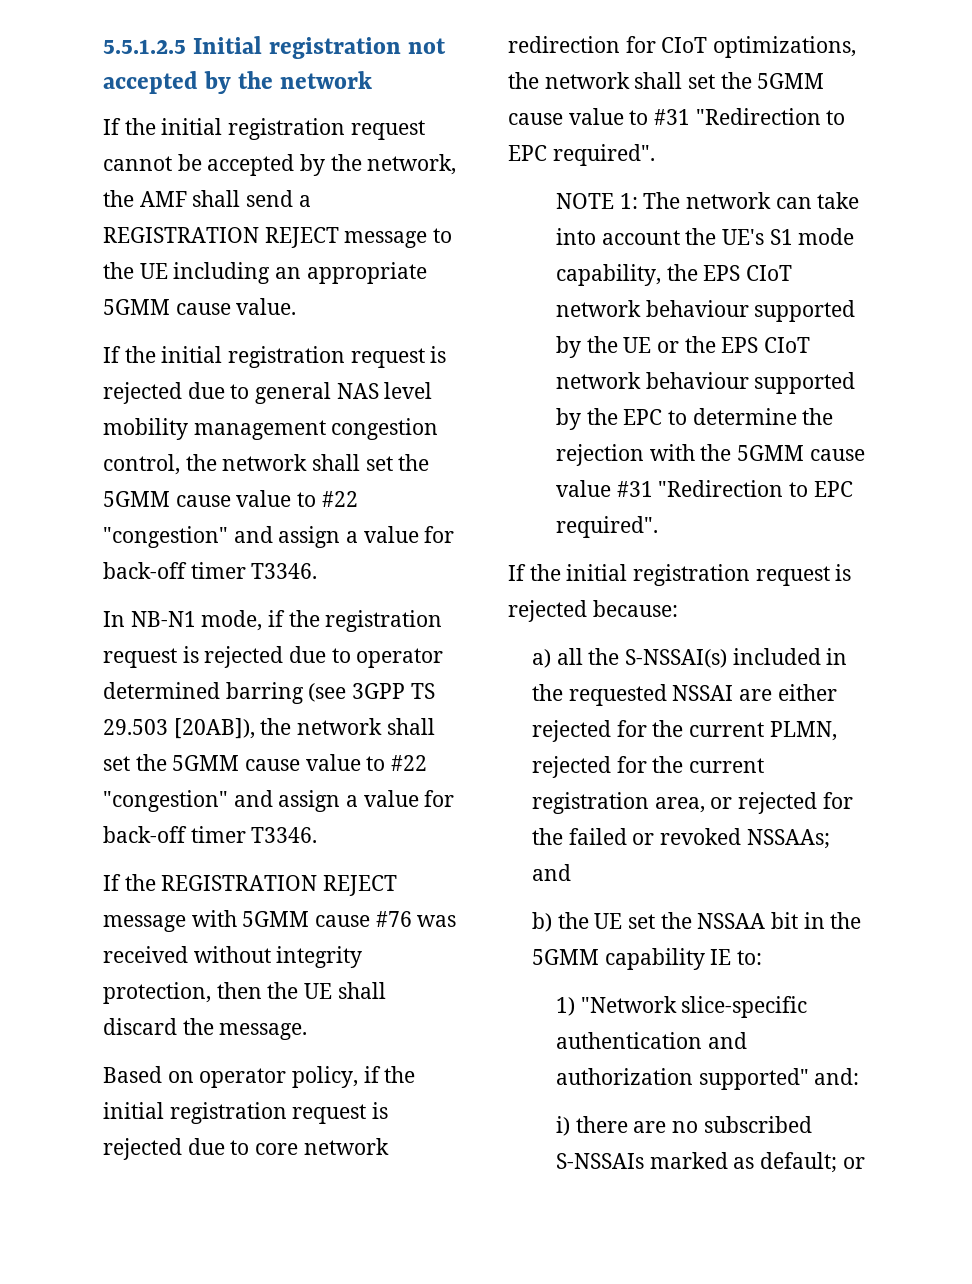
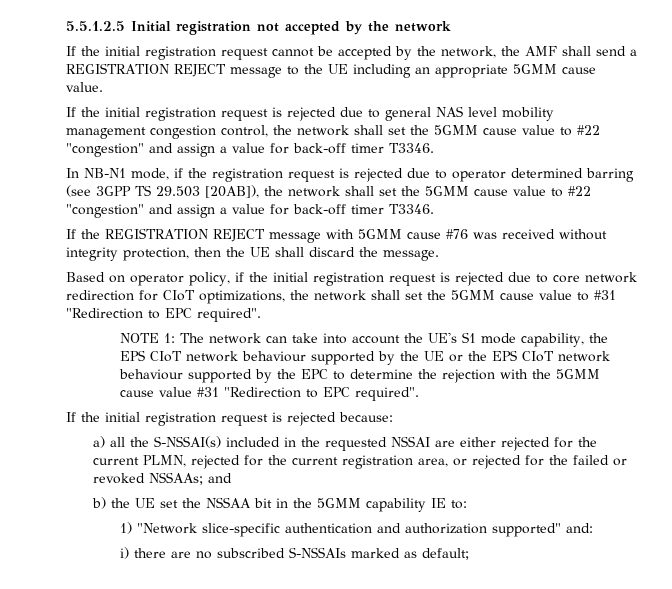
- i) there are no subscribed S-NSSAIs marked as default; or
+ i) there are no subscribed S-NSSAIs marked as default;

